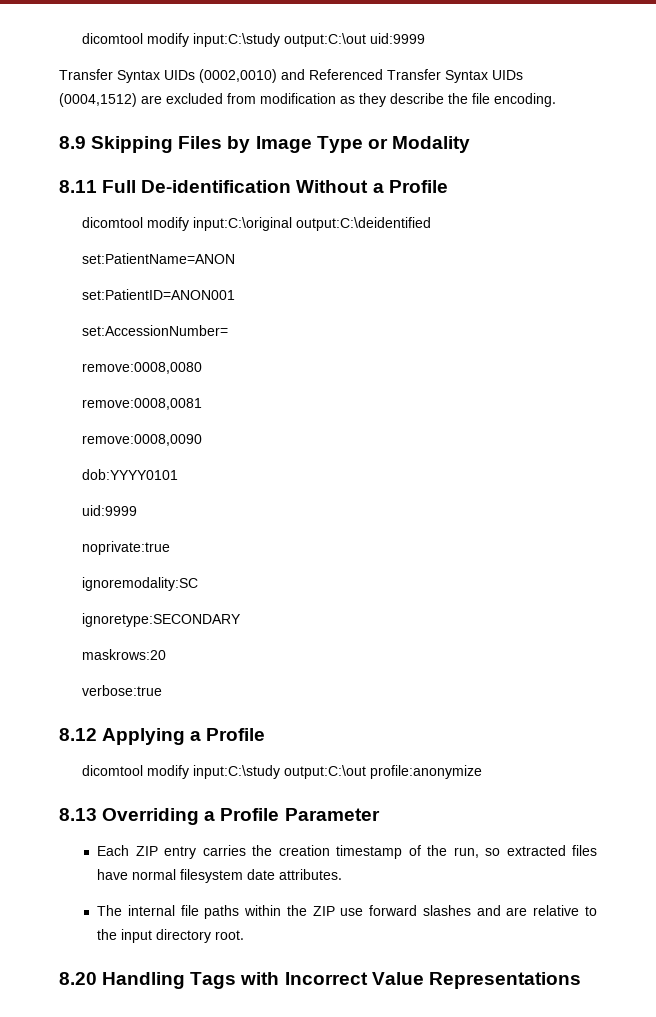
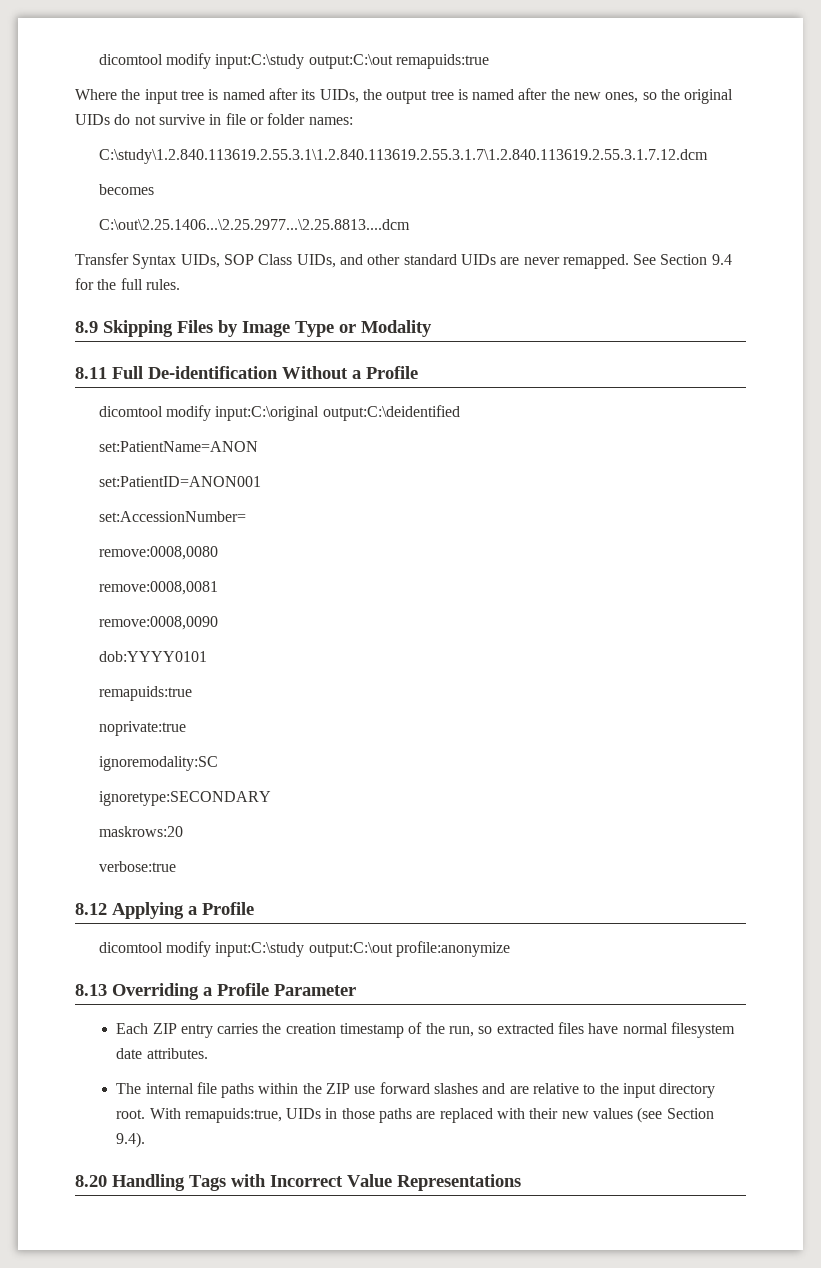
- dicomtool modify input:C:\study output:C:\out uid:9999
- Transfer Syntax UIDs (0002,0010) and Referenced Transfer Syntax UIDs (0004,1512) are excluded from modification as they describe the file encoding.
+ dicomtool modify input:C:\study output:C:\out remapuids:true
+ Where the input tree is named after its UIDs, the output tree is named after the new ones, so the original UIDs do not survive in file or folder names:
+ C:\study\1.2.840.113619.2.55.3.1\1.2.840.113619.2.55.3.1.7\1.2.840.113619.2.55.3.1.7.12.dcm
+ becomes
+ C:\out\2.25.1406...\2.25.2977...\2.25.8813....dcm
+ Transfer Syntax UIDs, SOP Class UIDs, and other standard UIDs are never remapped. See Section 9.4 for the full rules.
  dob:YYYY0101
- uid:9999
+ remapuids:true
+ With remapuids:true, UIDs in those paths are replaced with their new values (see Section 9.4).

